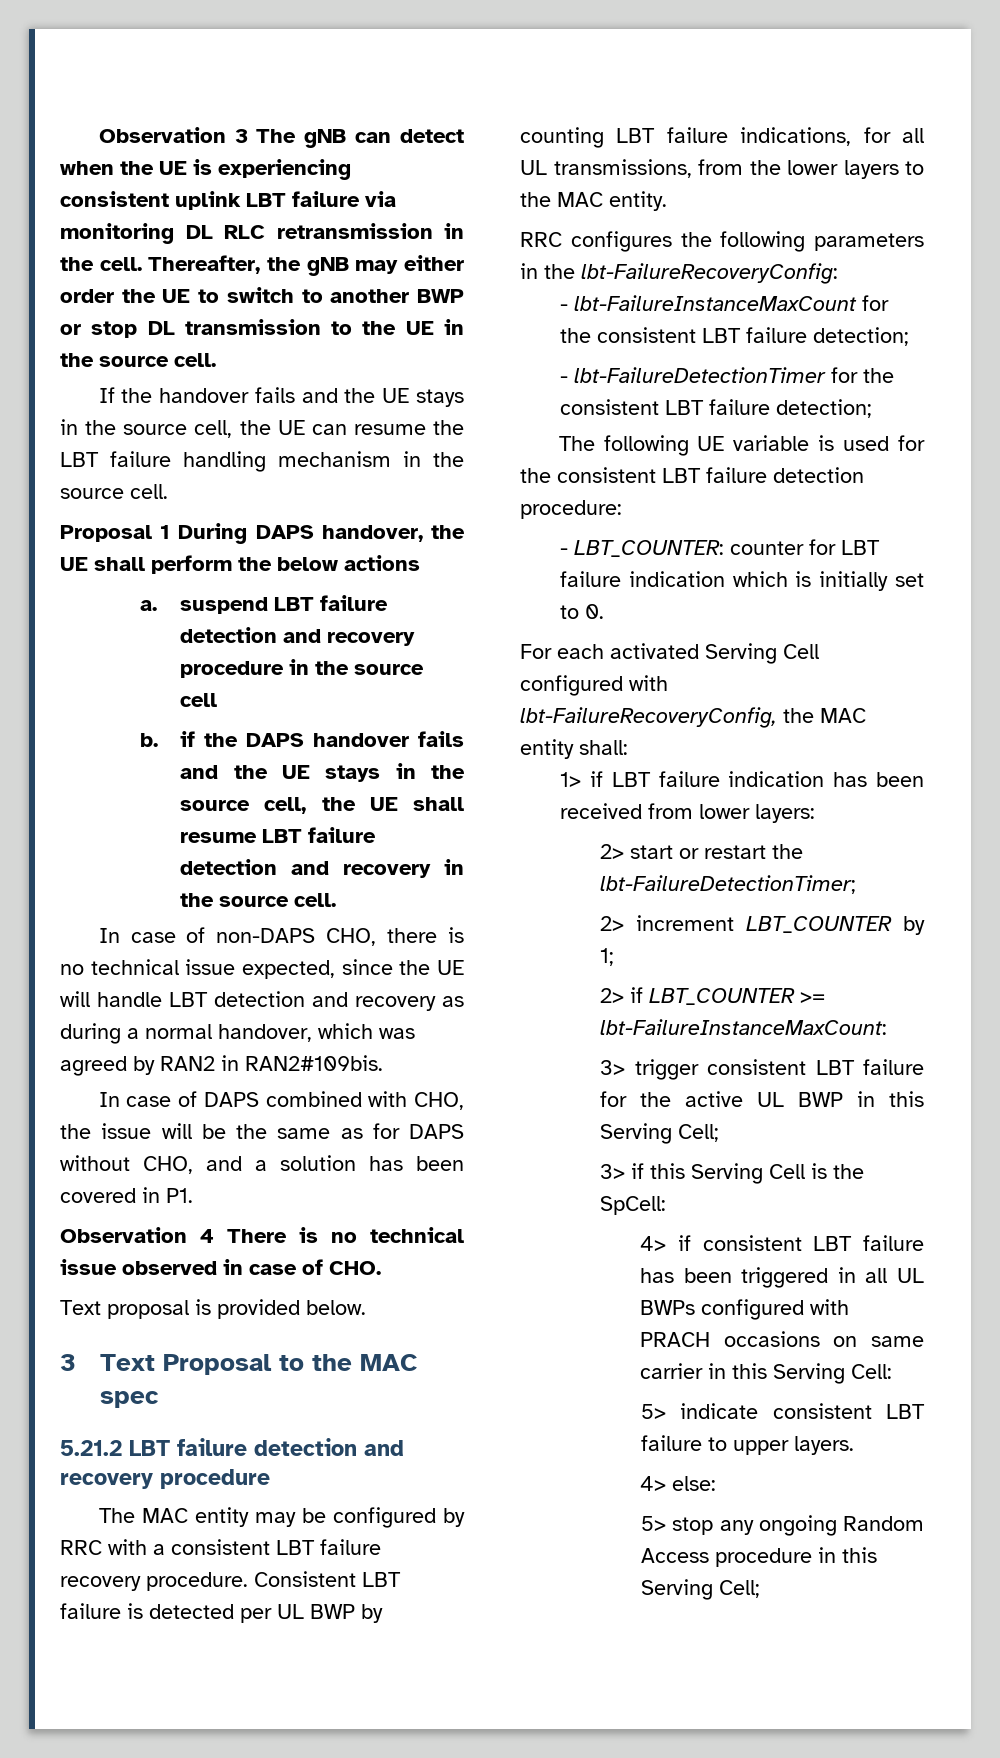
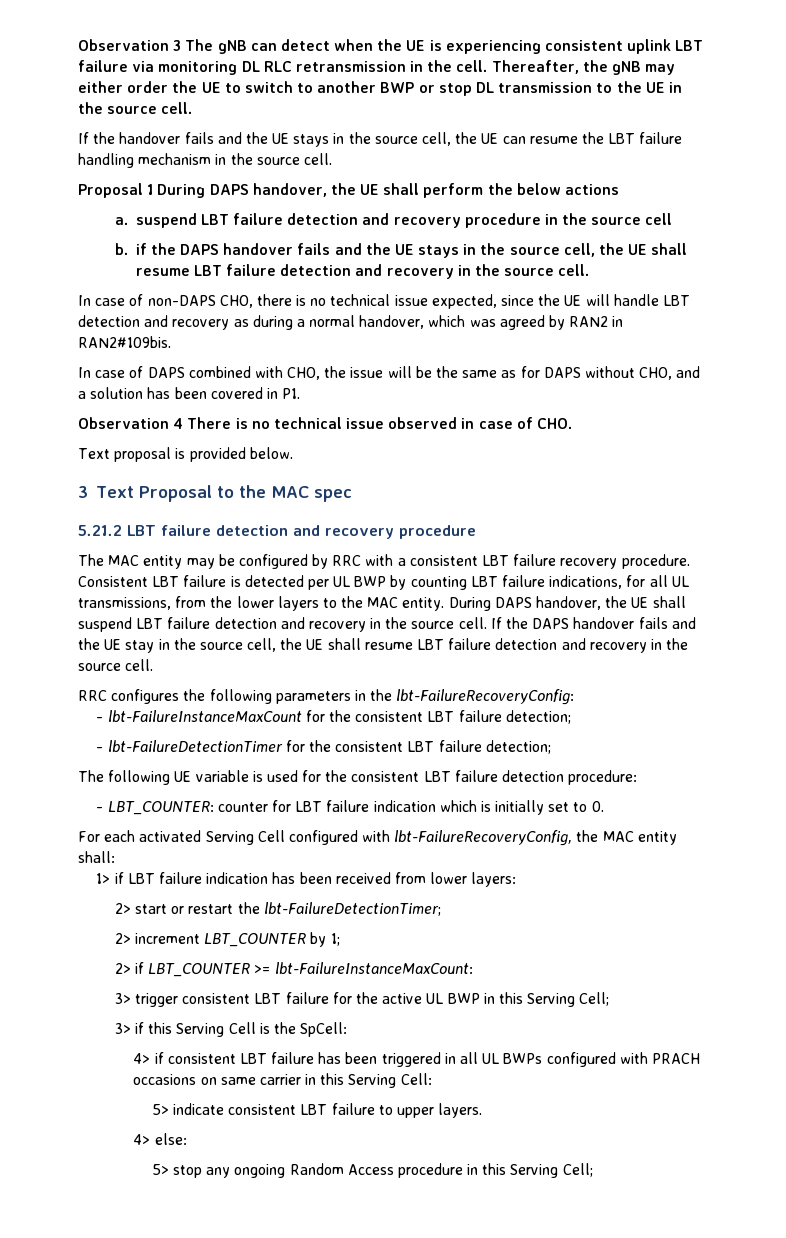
+ During DAPS handover, the UE shall suspend LBT failure detection and recovery in the source cell. If the DAPS handover fails and the UE stay in the source cell, the UE shall resume LBT failure detection and recovery in the source cell.

